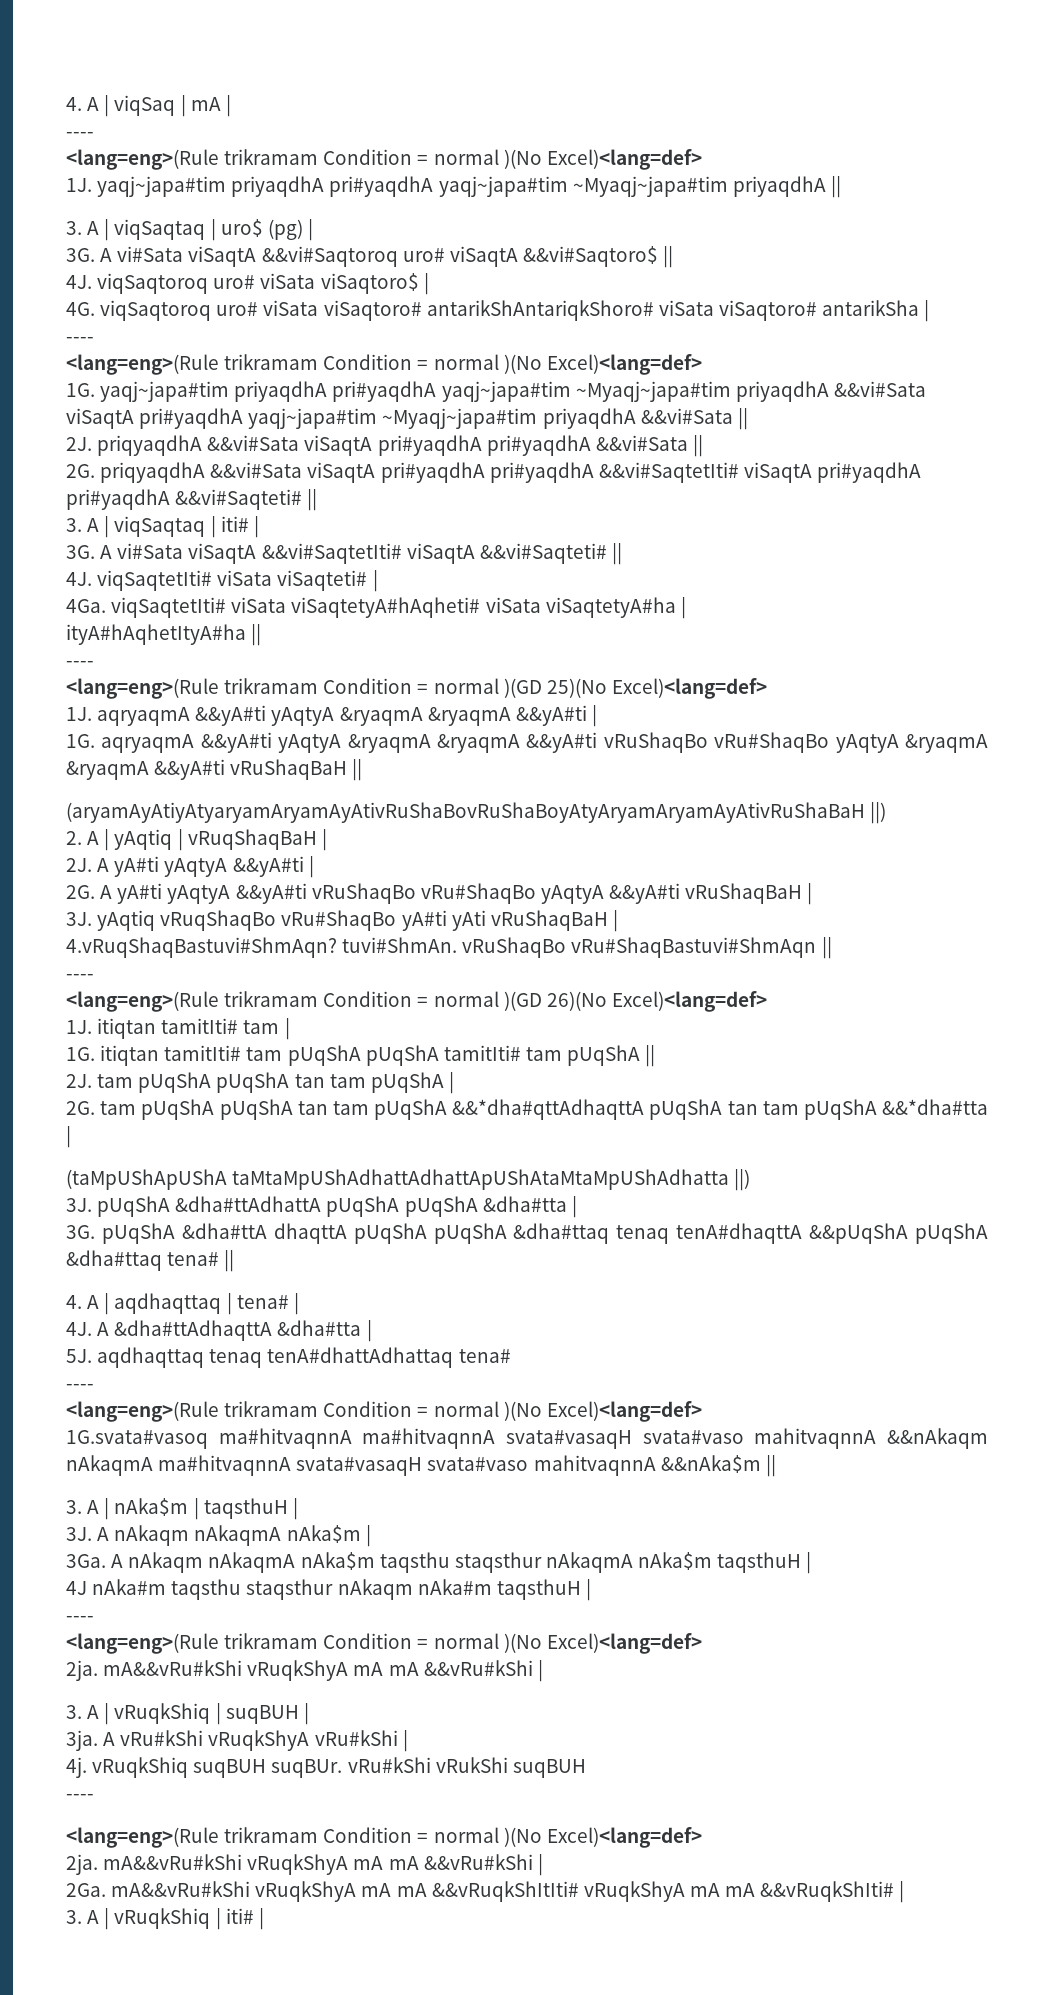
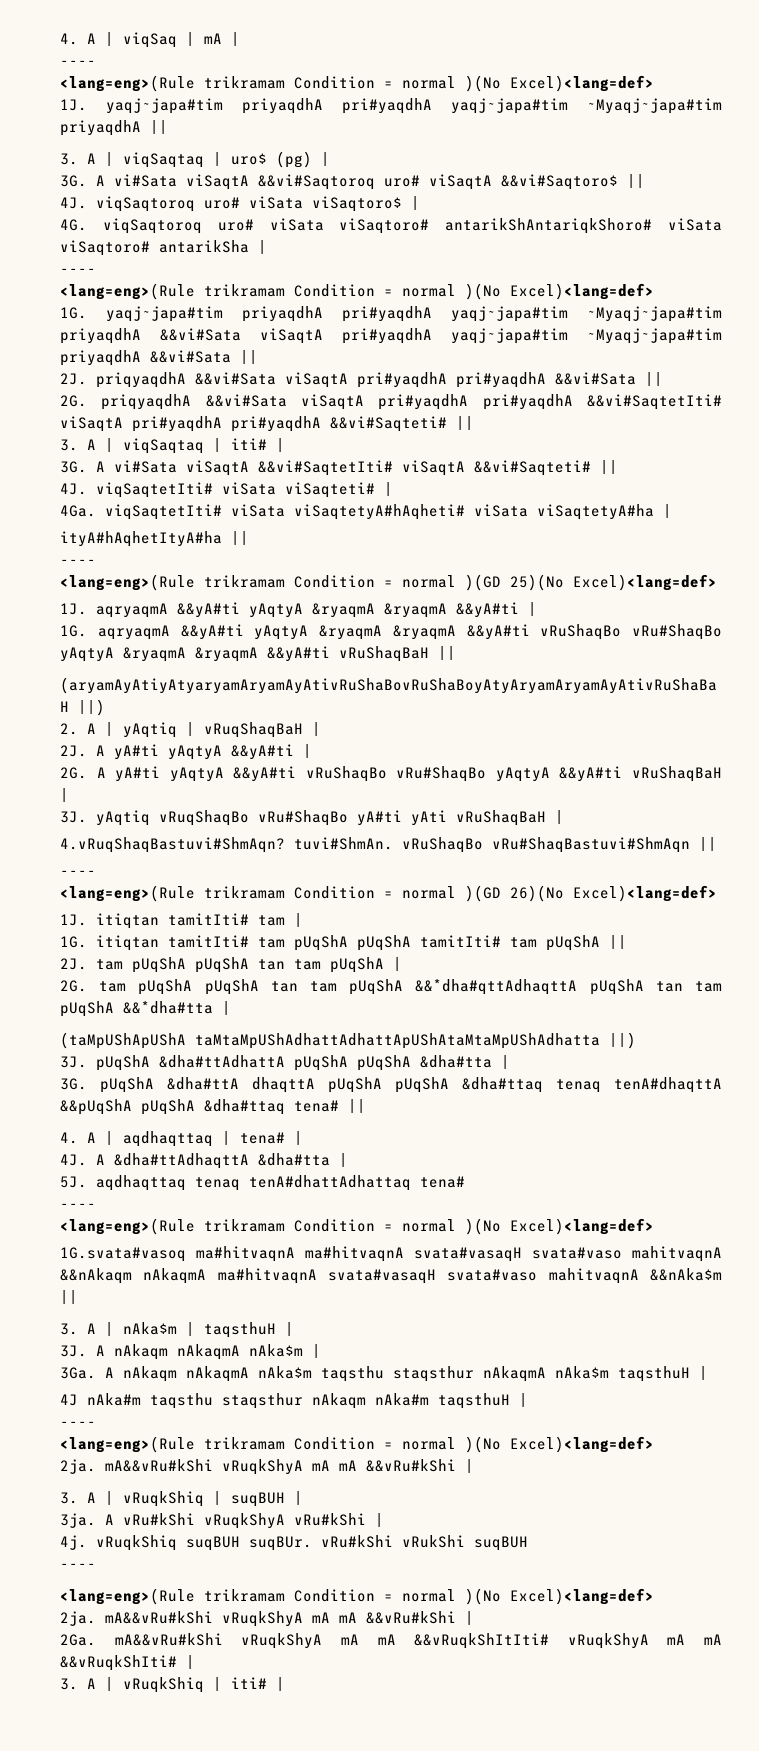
- 1G.svata#vasoq ma#hitvaqnnA ma#hitvaqnnA svata#vasaqH svata#vaso mahitvaqnnA &&nAkaqm nAkaqmA ma#hitvaqnnA svata#vasaqH svata#vaso mahitvaqnnA &&nAka$m ||
+ 1G.svata#vasoq ma#hitvaqnA ma#hitvaqnA svata#vasaqH svata#vaso mahitvaqnA &&nAkaqm nAkaqmA ma#hitvaqnA svata#vasaqH svata#vaso mahitvaqnA &&nAka$m ||

